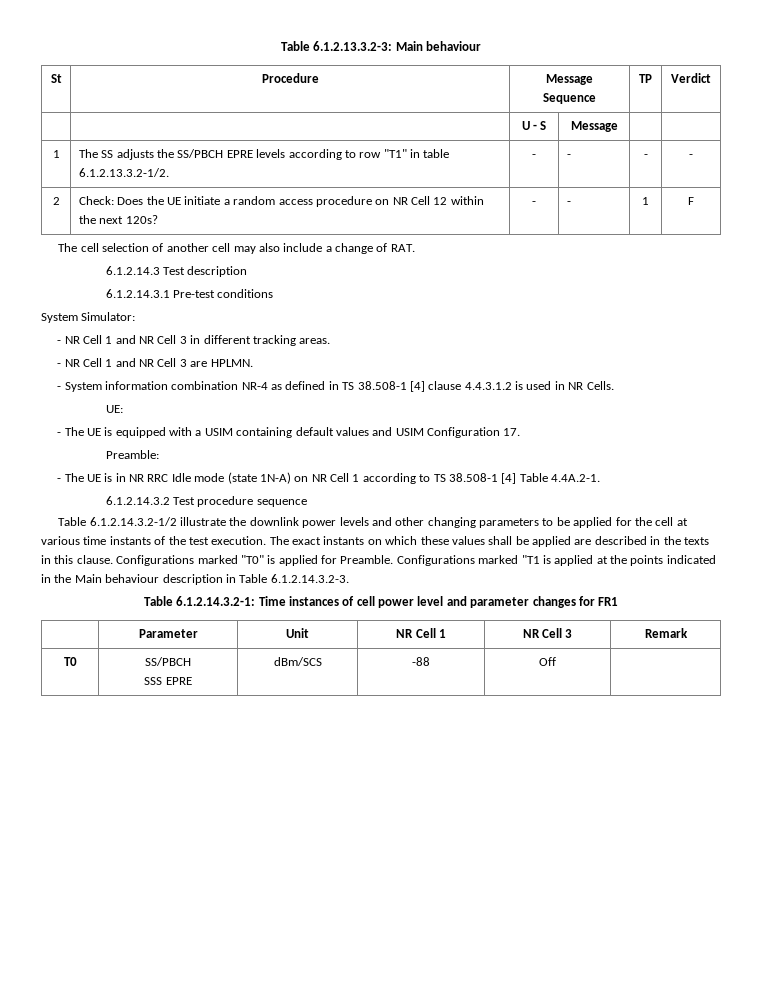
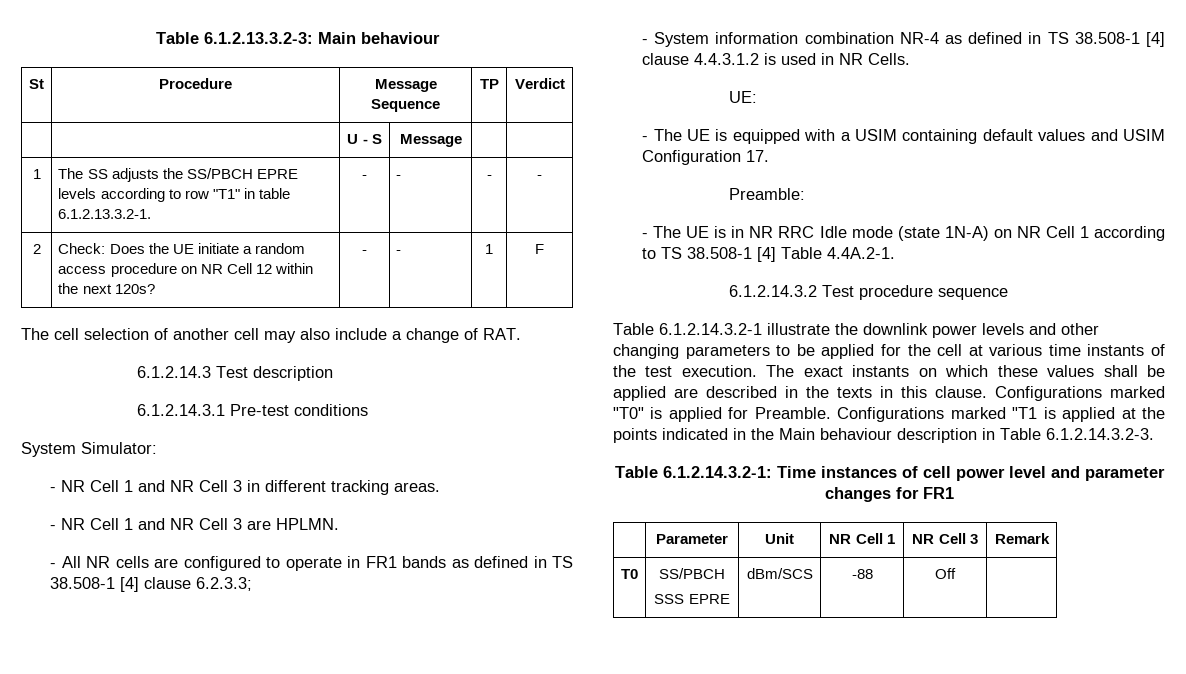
- 1 | The SS adjusts the SS/PBCH EPRE levels according to row "T1" in table 6.1.2.13.3.2-1/2. | - | - | - | -
+ 1 | The SS adjusts the SS/PBCH EPRE levels according to row "T1" in table 6.1.2.13.3.2-1. | - | - | - | -
+ - All NR cells are configured to operate in FR1 bands as defined in TS 38.508-1 [4] clause 6.2.3.3;
- Table 6.1.2.14.3.2-1/2 illustrate the downlink power levels and other changing parameters to be applied for the cell at various time instants of the test execution.
+ Table 6.1.2.14.3.2-1 illustrate the downlink power levels and other changing parameters to be applied for the cell at various time instants of the test execution.

